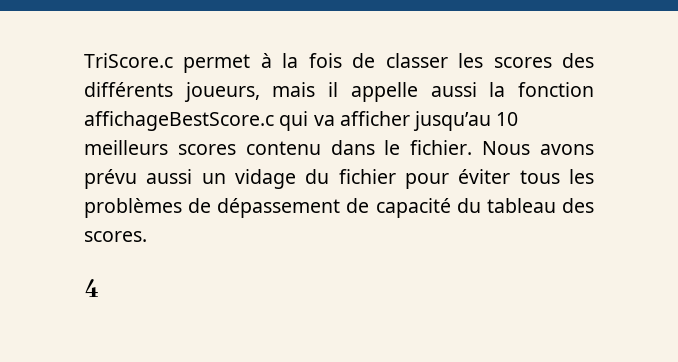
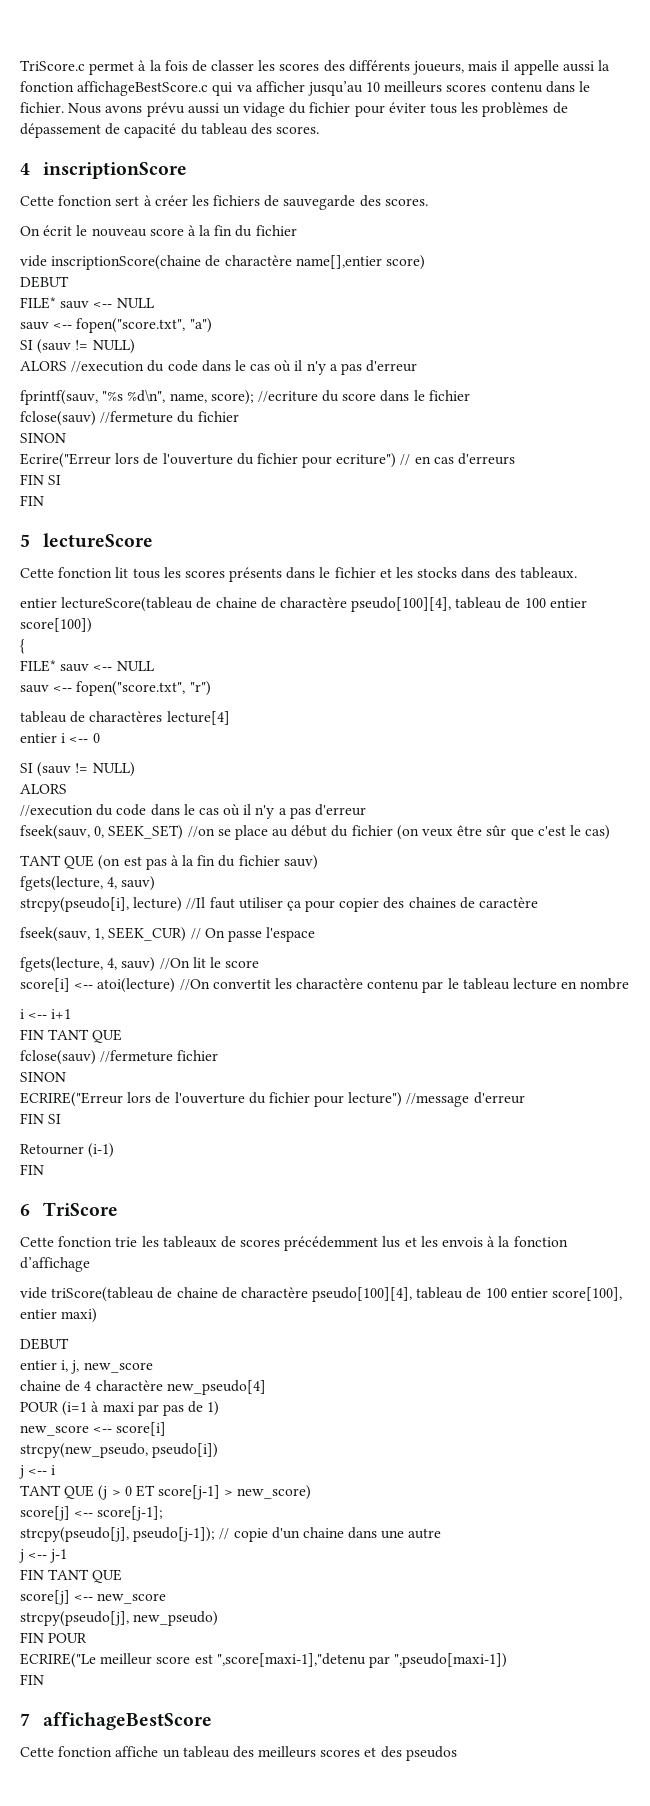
- 4
+ 4 inscriptionScore
+ Cette fonction sert à créer les fichiers de sauvegarde des scores.
+ On écrit le nouveau score à la fin du fichier
+ vide inscriptionScore(chaine de charactère name[],entier score)
+ DEBUT
+ FILE* sauv <-- NULL
+ sauv <-- fopen("score.txt", "a")
+ SI (sauv != NULL)
+ ALORS //execution du code dans le cas où il n'y a pas d'erreur
+ fprintf(sauv, "%s %d\n", name, score); //ecriture du score dans le fichier
+ fclose(sauv) //fermeture du fichier
+ SINON
+ Ecrire("Erreur lors de l'ouverture du fichier pour ecriture") // en cas d'erreurs
+ FIN SI
+ FIN
+ 5 lectureScore
+ Cette fonction lit tous les scores présents dans le fichier et les stocks dans des tableaux.
+ entier lectureScore(tableau de chaine de charactère pseudo[100][4], tableau de 100 entier score[100])
+ {
+ FILE* sauv <-- NULL
+ sauv <-- fopen("score.txt", "r")
+ tableau de charactères lecture[4]
+ entier i <-- 0
+ SI (sauv != NULL)
+ ALORS
+ //execution du code dans le cas où il n'y a pas d'erreur
+ fseek(sauv, 0, SEEK_SET) //on se place au début du fichier (on veux être sûr que c'est le cas)
+ TANT QUE (on est pas à la fin du fichier sauv)
+ fgets(lecture, 4, sauv)
+ strcpy(pseudo[i], lecture) //Il faut utiliser ça pour copier des chaines de caractère
+ fseek(sauv, 1, SEEK_CUR) // On passe l'espace
+ fgets(lecture, 4, sauv) //On lit le score
+ score[i] <-- atoi(lecture) //On convertit les charactère contenu par le tableau lecture en nombre
+ i <-- i+1
+ FIN TANT QUE
+ fclose(sauv) //fermeture fichier
+ SINON
+ ECRIRE("Erreur lors de l'ouverture du fichier pour lecture") //message d'erreur
+ FIN SI
+ Retourner (i-1)
+ FIN
+ 6 TriScore
+ Cette fonction trie les tableaux de scores précédemment lus et les envois à la fonction d’affichage
+ vide triScore(tableau de chaine de charactère pseudo[100][4], tableau de 100 entier score[100], entier maxi)
+ DEBUT
+ entier i, j, new_score
+ chaine de 4 charactère new_pseudo[4]
+ POUR (i=1 à maxi par pas de 1)
+ new_score <-- score[i]
+ strcpy(new_pseudo, pseudo[i])
+ j <-- i
+ TANT QUE (j > 0 ET score[j-1] > new_score)
+ score[j] <-- score[j-1];
+ strcpy(pseudo[j], pseudo[j-1]); // copie d'un chaine dans une autre
+ j <-- j-1
+ FIN TANT QUE
+ score[j] <-- new_score
+ strcpy(pseudo[j], new_pseudo)
+ FIN POUR
+ ECRIRE("Le meilleur score est ",score[maxi-1],"detenu par ",pseudo[maxi-1])
+ FIN
+ 7 affichageBestScore
+ Cette fonction affiche un tableau des meilleurs scores et des pseudos

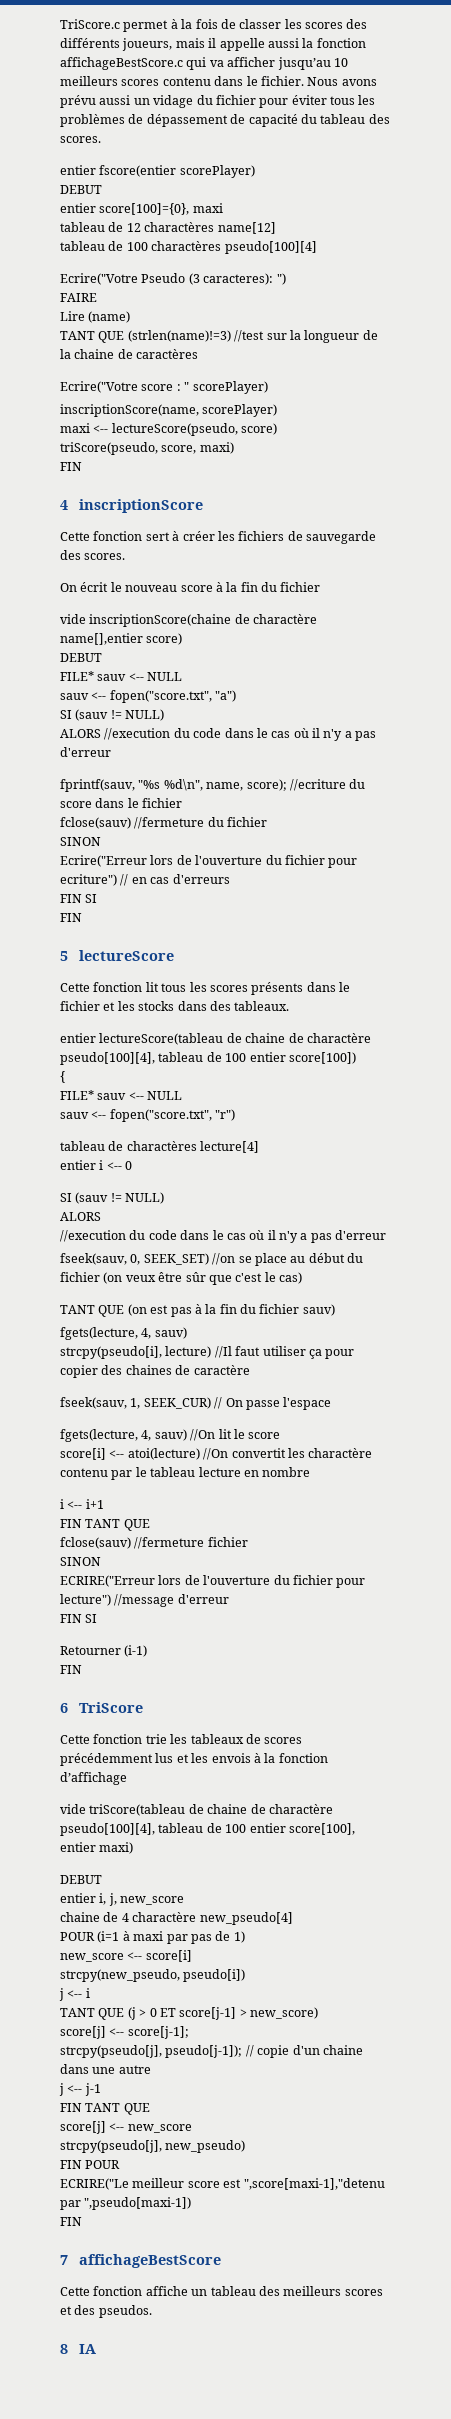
+ entier fscore(entier scorePlayer)
+ DEBUT
+ entier score[100]={0}, maxi
+ tableau de 12 charactères name[12]
+ tableau de 100 charactères pseudo[100][4]
+ Ecrire("Votre Pseudo (3 caracteres): ")
+ FAIRE
+ Lire (name)
+ TANT QUE (strlen(name)!=3) //test sur la longueur de la chaine de caractères
+ Ecrire("Votre score : " scorePlayer)
+ inscriptionScore(name, scorePlayer)
+ maxi <-- lectureScore(pseudo, score)
+ triScore(pseudo, score, maxi)
+ FIN
- Cette fonction affiche un tableau des meilleurs scores et des pseudos
+ Cette fonction affiche un tableau des meilleurs scores et des pseudos.
+ 8 IA

